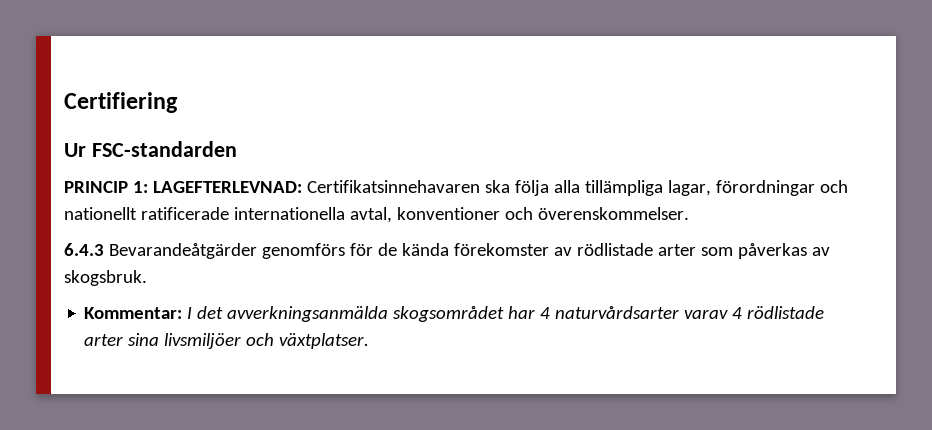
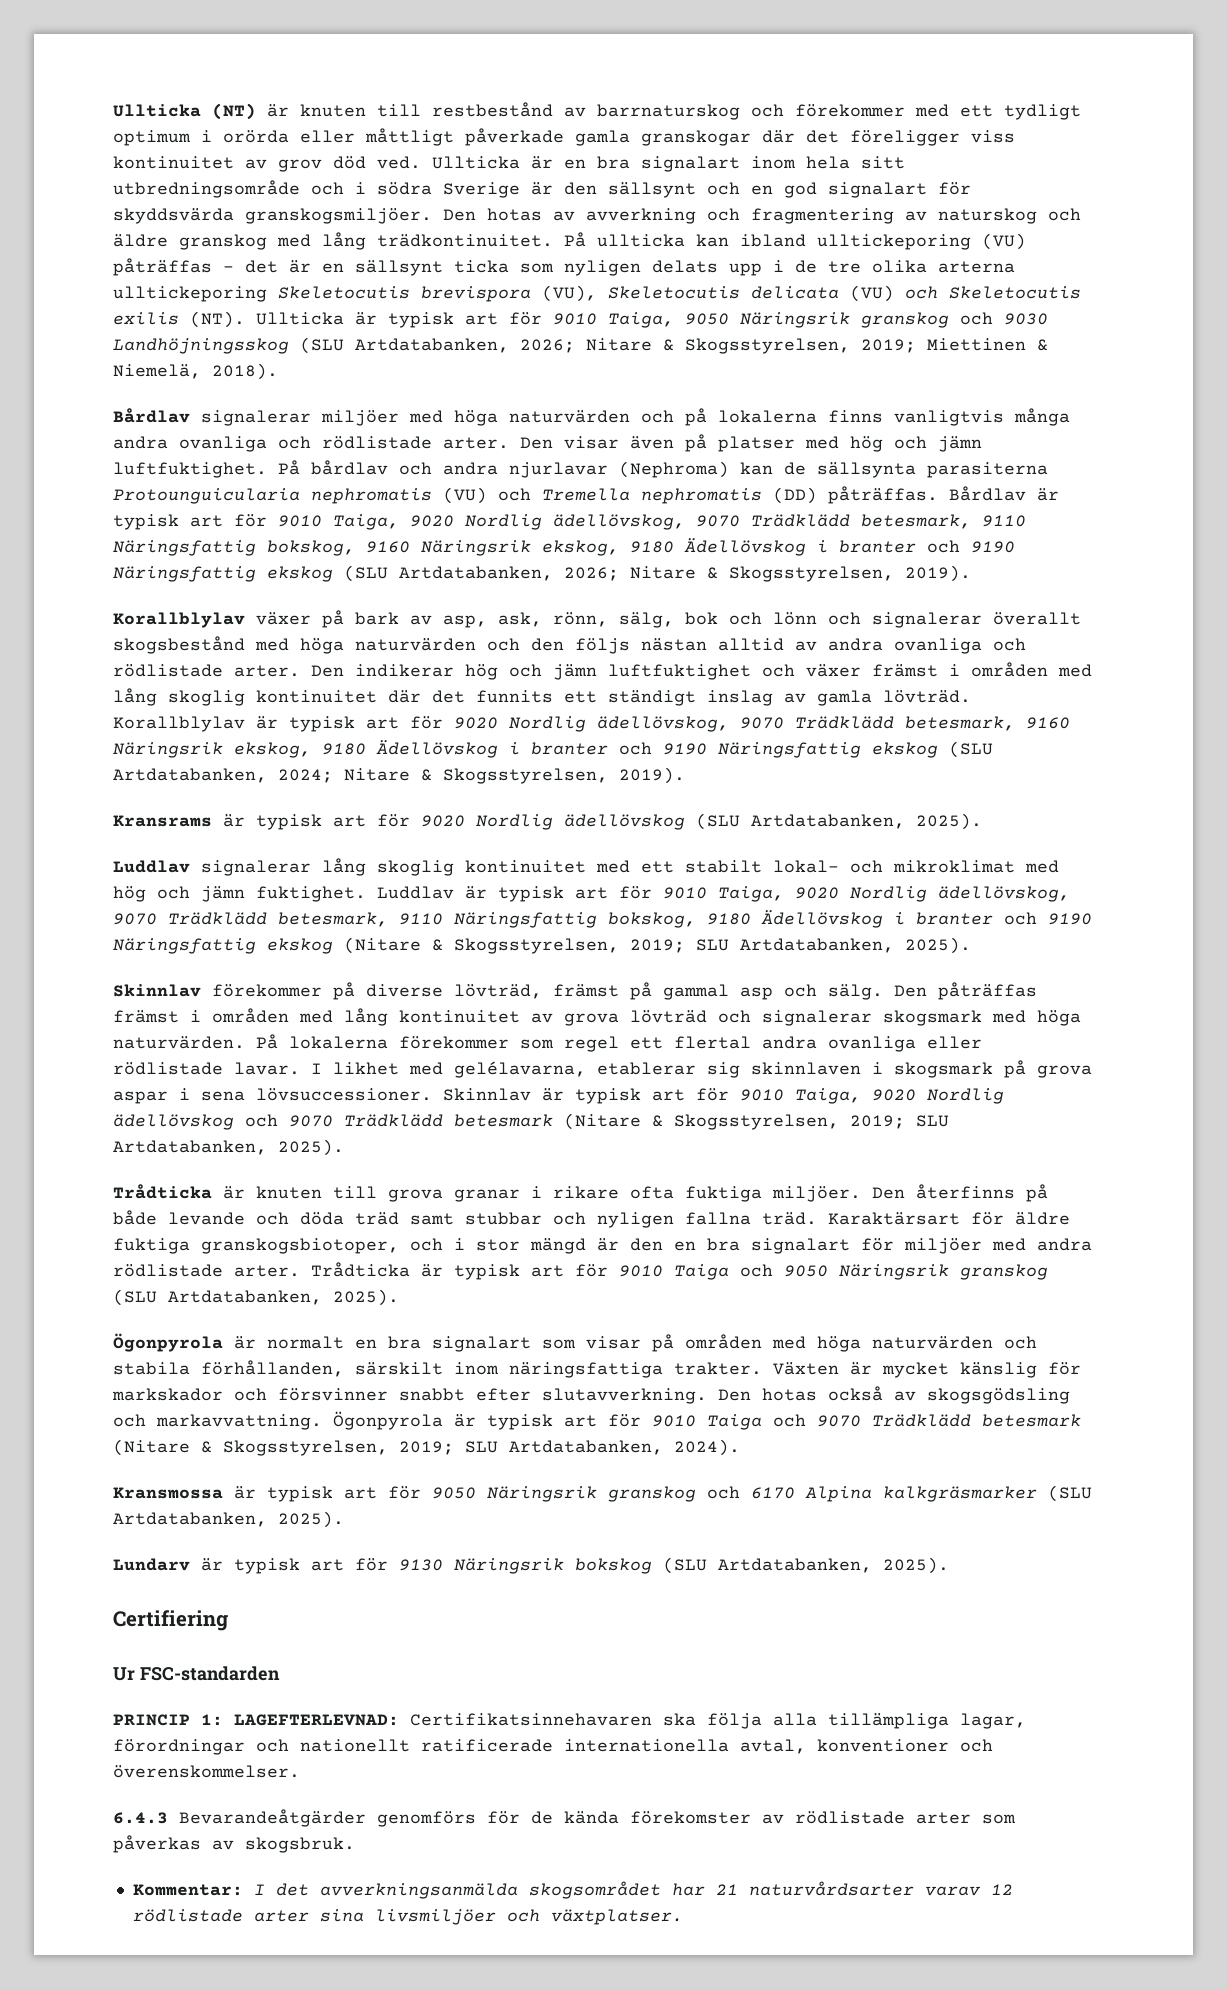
+ Ullticka (NT) är knuten till restbestånd av barrnaturskog och förekommer med ett tydligt optimum i orörda eller måttligt påverkade gamla granskogar där det föreligger viss kontinuitet av grov död ved. Ullticka är en bra signalart inom hela sitt utbredningsområde och i södra Sverige är den sällsynt och en god signalart för skyddsvärda granskogsmiljöer. Den hotas av avverkning och fragmentering av naturskog och äldre granskog med lång trädkontinuitet. På ullticka kan ibland ulltickeporing (VU) påträffas - det är en sällsynt ticka som nyligen delats upp i de tre olika arterna ulltickeporing Skeletocutis brevispora (VU), Skeletocutis delicata (VU) och Skeletocutis exilis (NT). Ullticka är typisk art för 9010 Taiga, 9050 Näringsrik granskog och 9030 Landhöjningsskog (SLU Artdatabanken, 2026; Nitare & Skogsstyrelsen, 2019; Miettinen & Niemelä, 2018).
+ Bårdlav signalerar miljöer med höga naturvärden och på lokalerna finns vanligtvis många andra ovanliga och rödlistade arter. Den visar även på platser med hög och jämn luftfuktighet. På bårdlav och andra njurlavar (Nephroma) kan de sällsynta parasiterna Protounguicularia nephromatis (VU) och Tremella nephromatis (DD) påträffas. Bårdlav är typisk art för 9010 Taiga, 9020 Nordlig ädellövskog, 9070 Trädklädd betesmark, 9110 Näringsfattig bokskog, 9160 Näringsrik ekskog, 9180 Ädellövskog i branter och 9190 Näringsfattig ekskog (SLU Artdatabanken, 2026; Nitare & Skogsstyrelsen, 2019).
+ Korallblylav växer på bark av asp, ask, rönn, sälg, bok och lönn och signalerar överallt skogsbestånd med höga naturvärden och den följs nästan alltid av andra ovanliga och rödlistade arter. Den indikerar hög och jämn luftfuktighet och växer främst i områden med lång skoglig kontinuitet där det funnits ett ständigt inslag av gamla lövträd. Korallblylav är typisk art för 9020 Nordlig ädellövskog, 9070 Trädklädd betesmark, 9160 Näringsrik ekskog, 9180 Ädellövskog i branter och 9190 Näringsfattig ekskog (SLU Artdatabanken, 2024; Nitare & Skogsstyrelsen, 2019).
+ Kransrams är typisk art för 9020 Nordlig ädellövskog (SLU Artdatabanken, 2025).
+ Luddlav signalerar lång skoglig kontinuitet med ett stabilt lokal- och mikroklimat med hög och jämn fuktighet. Luddlav är typisk art för 9010 Taiga, 9020 Nordlig ädellövskog, 9070 Trädklädd betesmark, 9110 Näringsfattig bokskog, 9180 Ädellövskog i branter och 9190 Näringsfattig ekskog (Nitare & Skogsstyrelsen, 2019; SLU Artdatabanken, 2025).
+ Skinnlav förekommer på diverse lövträd, främst på gammal asp och sälg. Den påträffas främst i områden med lång kontinuitet av grova lövträd och signalerar skogsmark med höga naturvärden. På lokalerna förekommer som regel ett flertal andra ovanliga eller rödlistade lavar. I likhet med gelélavarna, etablerar sig skinnlaven i skogsmark på grova aspar i sena lövsuccessioner. Skinnlav är typisk art för 9010 Taiga, 9020 Nordlig ädellövskog och 9070 Trädklädd betesmark (Nitare & Skogsstyrelsen, 2019; SLU Artdatabanken, 2025).
+ Trådticka är knuten till grova granar i rikare ofta fuktiga miljöer. Den återfinns på både levande och döda träd samt stubbar och nyligen fallna träd. Karaktärsart för äldre fuktiga granskogsbiotoper, och i stor mängd är den en bra signalart för miljöer med andra rödlistade arter. Trådticka är typisk art för 9010 Taiga och 9050 Näringsrik granskog (SLU Artdatabanken, 2025).
+ Ögonpyrola är normalt en bra signalart som visar på områden med höga naturvärden och stabila förhållanden, särskilt inom näringsfattiga trakter. Växten är mycket känslig för markskador och försvinner snabbt efter slutavverkning. Den hotas också av skogsgödsling och markavvattning. Ögonpyrola är typisk art för 9010 Taiga och 9070 Trädklädd betesmark (Nitare & Skogsstyrelsen, 2019; SLU Artdatabanken, 2024).
+ Kransmossa är typisk art för 9050 Näringsrik granskog och 6170 Alpina kalkgräsmarker (SLU Artdatabanken, 2025).
+ Lundarv är typisk art för 9130 Näringsrik bokskog (SLU Artdatabanken, 2025).
- Kommentar: I det avverkningsanmälda skogsområdet har 4 naturvårdsarter varav 4 rödlistade arter sina livsmiljöer och växtplatser.
+ Kommentar: I det avverkningsanmälda skogsområdet har 21 naturvårdsarter varav 12 rödlistade arter sina livsmiljöer och växtplatser.

